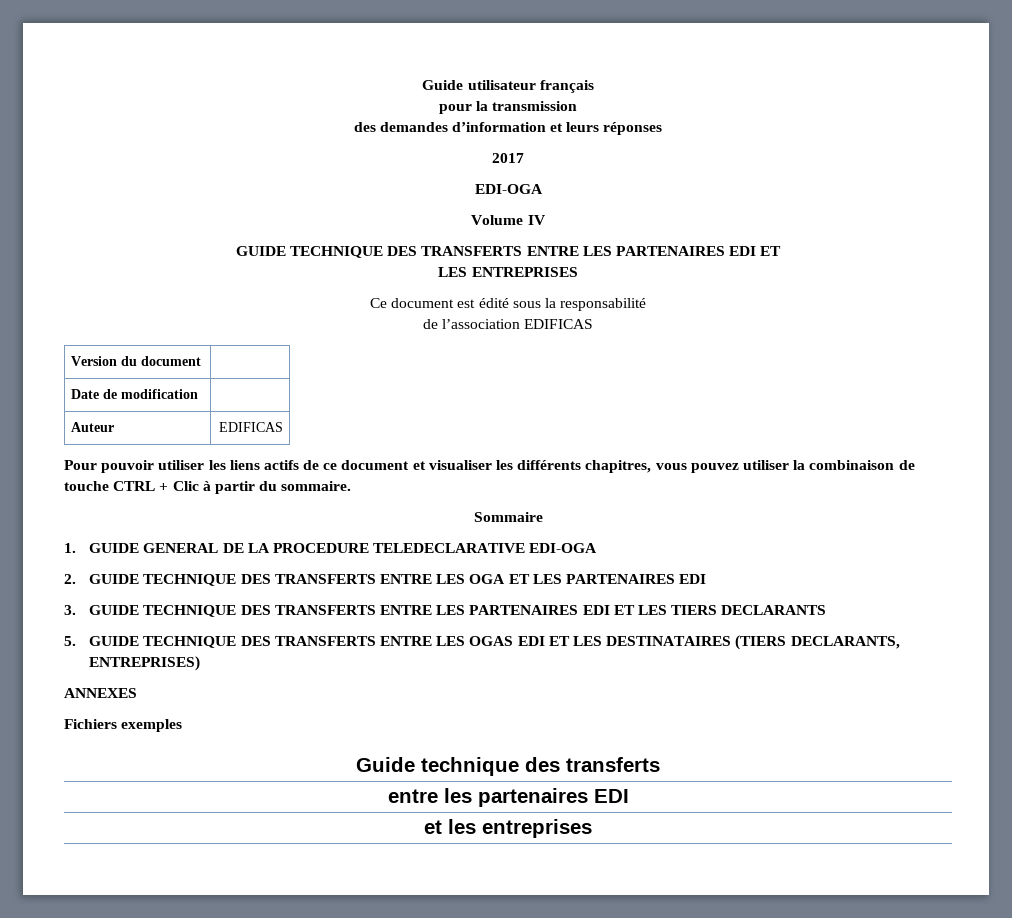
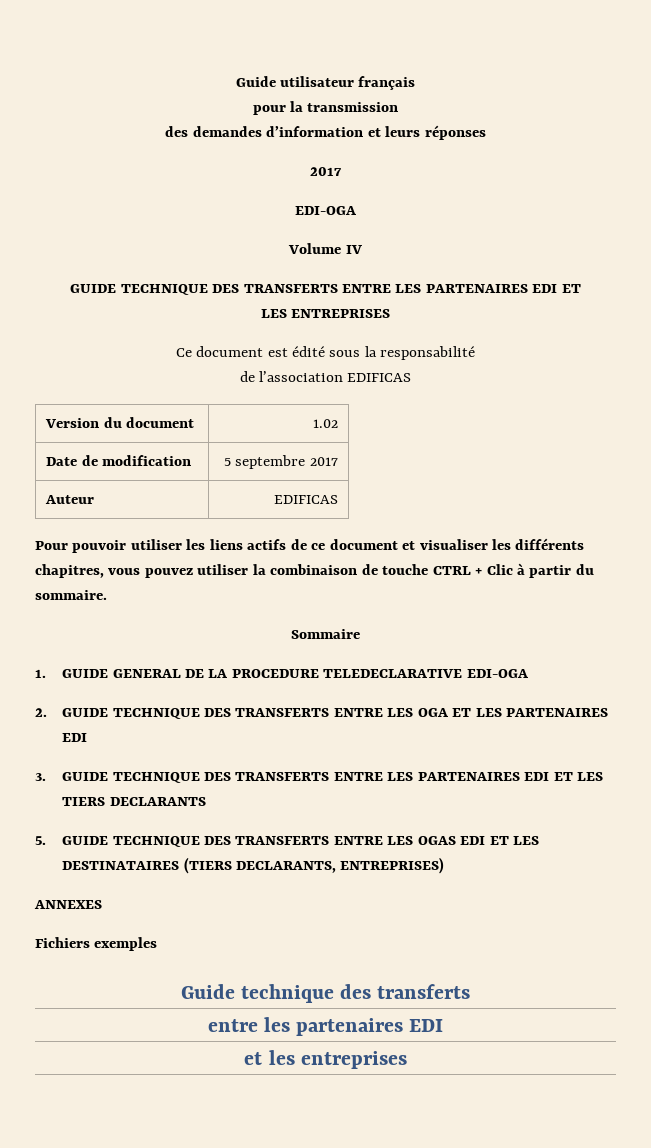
- Version du document |
+ Version du document | 1.02
- Date de modification |
+ Date de modification | 5 septembre 2017

